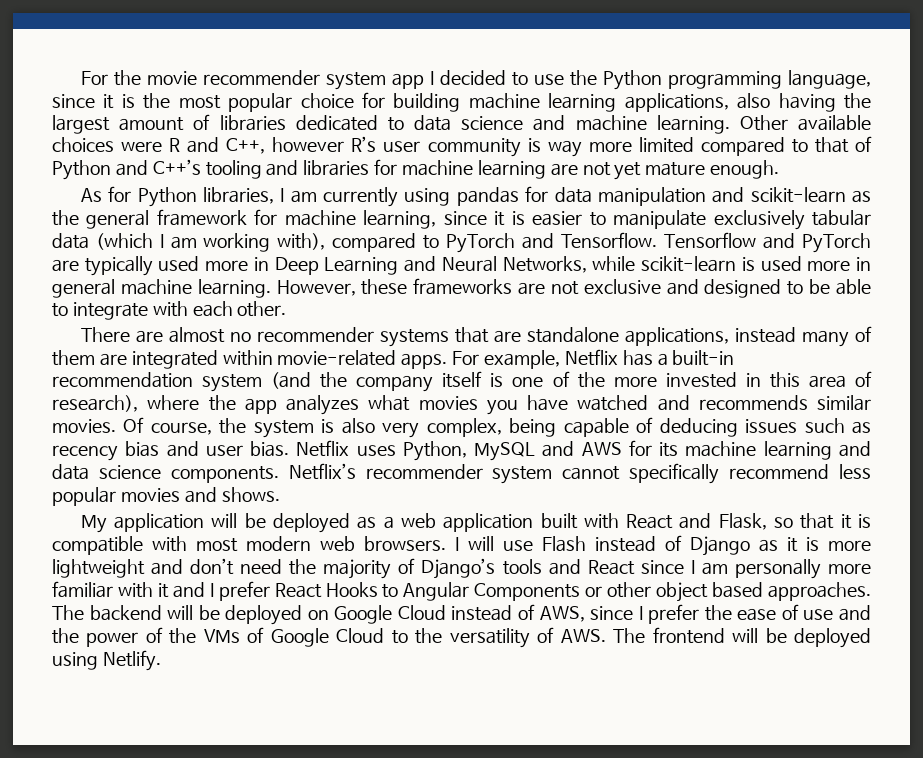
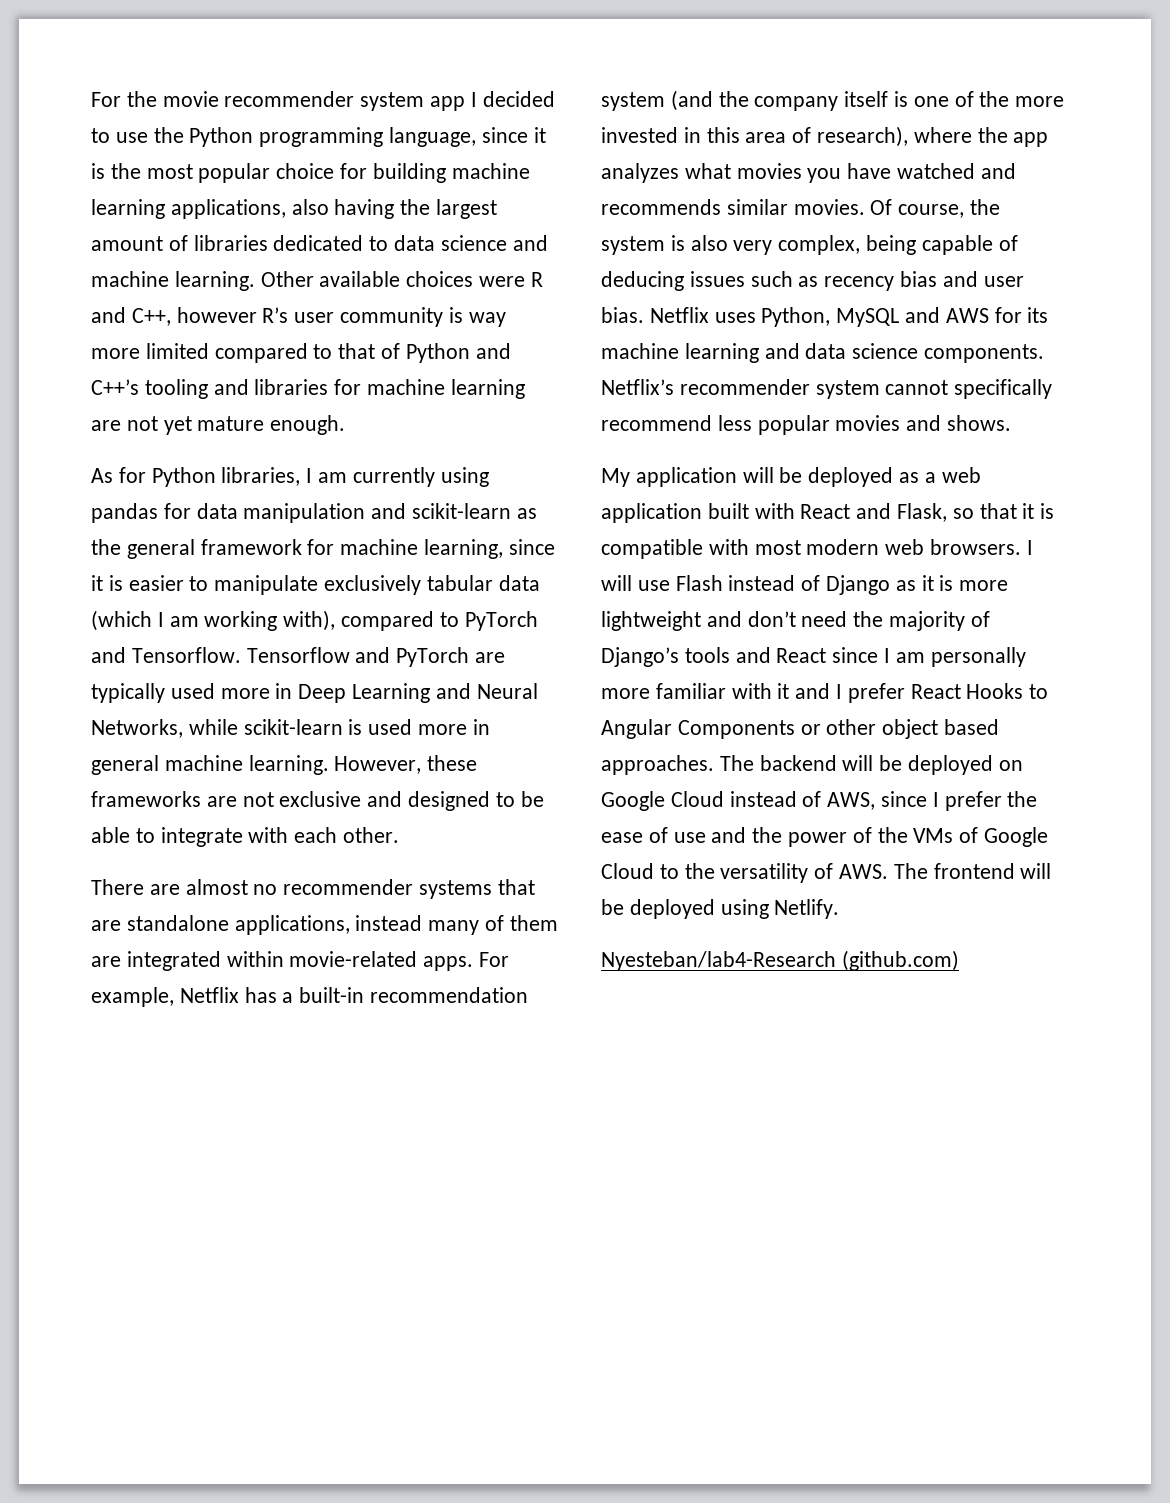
+ Nyesteban/lab4-Research (github.com)

